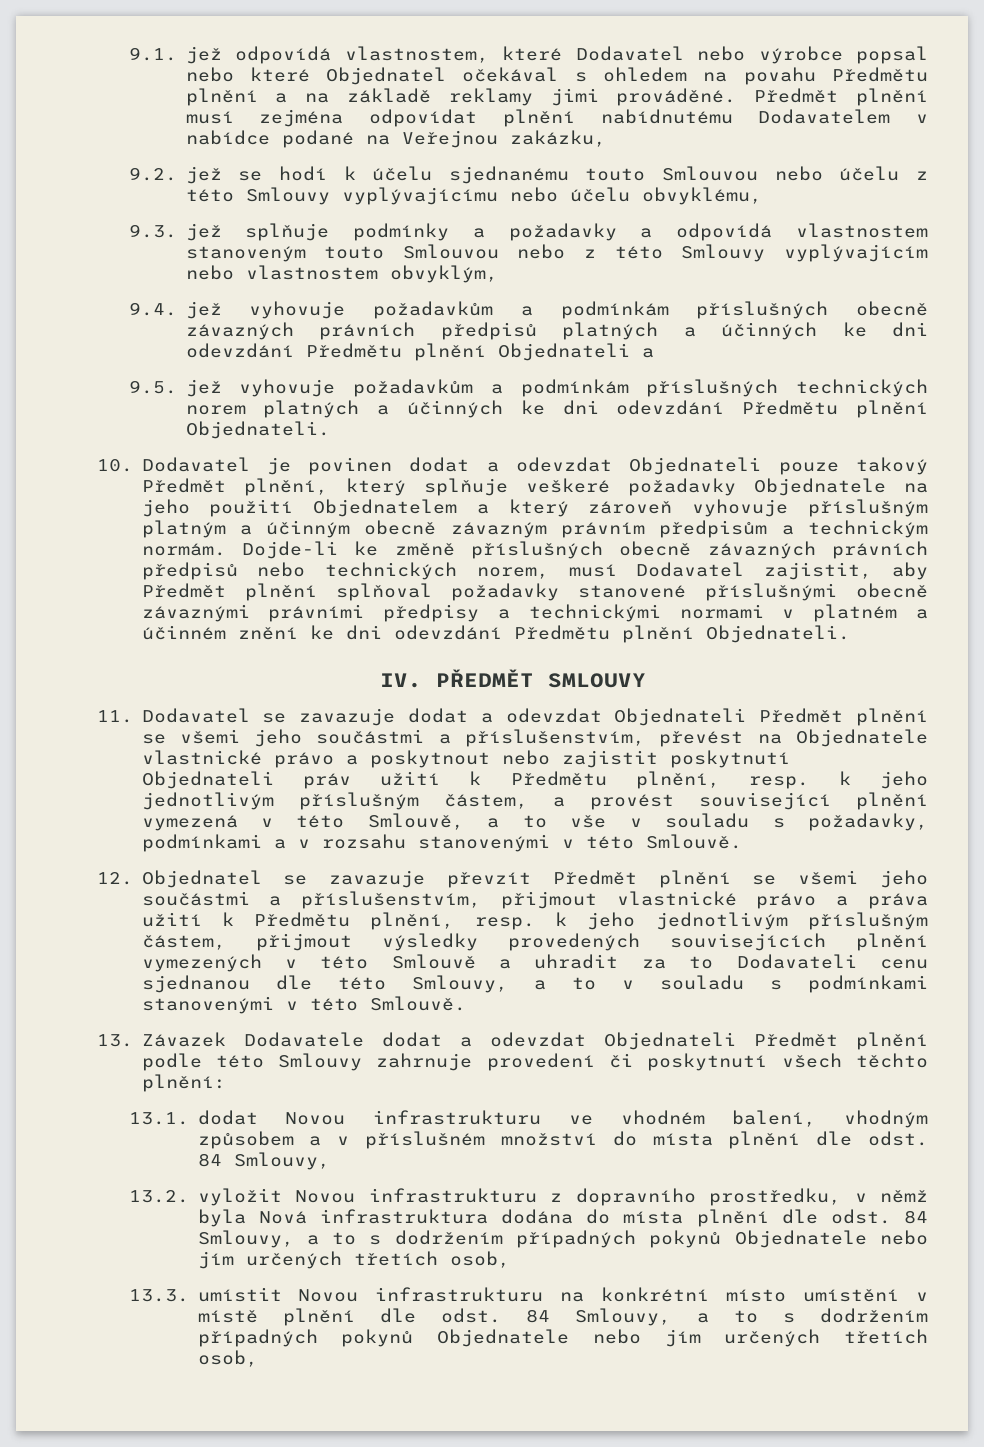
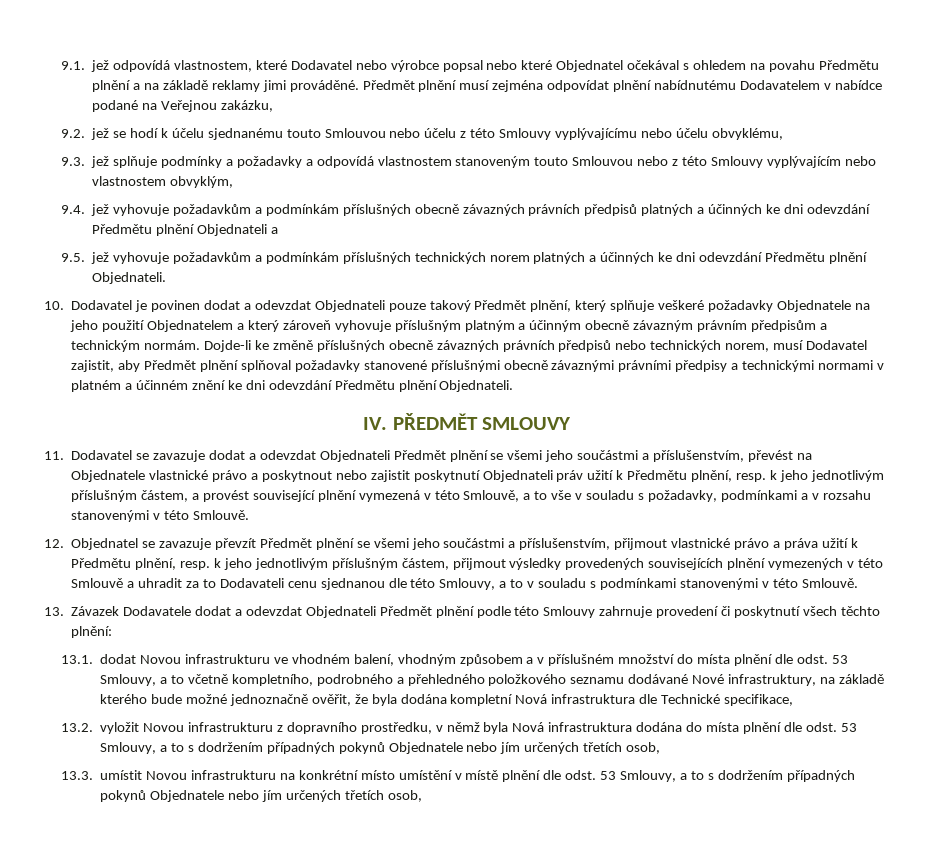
- 13.1. dodat Novou infrastrukturu ve vhodném balení, vhodným způsobem a v příslušném množství do místa plnění dle odst. 84 Smlouvy,
+ 13.1. dodat Novou infrastrukturu ve vhodném balení, vhodným způsobem a v příslušném množství do místa plnění dle odst. 53 Smlouvy, a to včetně kompletního, podrobného a přehledného položkového seznamu dodávané Nové infrastruktury, na základě kterého bude možné jednoznačně ověřit, že byla dodána kompletní Nová infrastruktura dle Technické specifikace,
- 13.2. vyložit Novou infrastrukturu z dopravního prostředku, v němž byla Nová infrastruktura dodána do místa plnění dle odst. 84 Smlouvy, a to s dodržením případných pokynů Objednatele nebo jím určených třetích osob,
+ 13.2. vyložit Novou infrastrukturu z dopravního prostředku, v němž byla Nová infrastruktura dodána do místa plnění dle odst. 53 Smlouvy, a to s dodržením případných pokynů Objednatele nebo jím určených třetích osob,
- 13.3. umístit Novou infrastrukturu na konkrétní místo umístění v místě plnění dle odst. 84 Smlouvy, a to s dodržením případných pokynů Objednatele nebo jím určených třetích osob,
+ 13.3. umístit Novou infrastrukturu na konkrétní místo umístění v místě plnění dle odst. 53 Smlouvy, a to s dodržením případných pokynů Objednatele nebo jím určených třetích osob,

